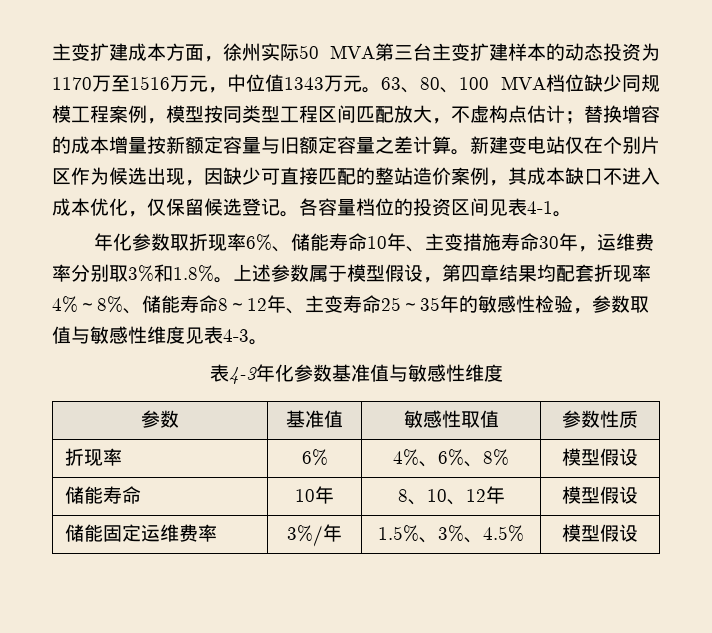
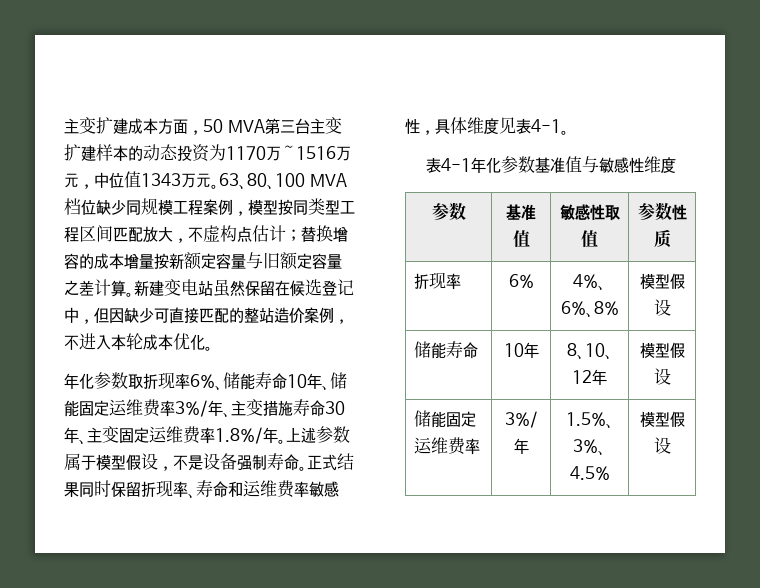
- 主变扩建成本方面，徐州实际50 MVA第三台主变扩建样本的动态投资为1170万至1516万元，中位值1343万元。
+ 主变扩建成本方面，50 MVA第三台主变扩建样本的动态投资为1170万～1516万元，中位值1343万元。
- 新建变电站仅在个别片区作为候选出现，因缺少可直接匹配的整站造价案例，其成本缺口不进入成本优化，仅保留候选登记。各容量档位的投资区间见表4-1。
+ 新建变电站虽然保留在候选登记中，但因缺少可直接匹配的整站造价案例，不进入本轮成本优化。
- 年化参数取折现率6%、储能寿命10年、主变措施寿命30年，运维费率分别取3%和1.8%。
+ 年化参数取折现率6%、储能寿命10年、储能固定运维费率3%/年、主变措施寿命30年、主变固定运维费率1.8%/年。
- 上述参数属于模型假设，第四章结果均配套折现率4%～8%、储能寿命8～12年、主变寿命25～35年的敏感性检验，参数取值与敏感性维度见表4-3。
+ 上述参数属于模型假设，不是设备强制寿命。正式结果同时保留折现率、寿命和运维费率敏感性，具体维度见表4-1。
- 表4-3年化参数基准值与敏感性维度
+ 表4-1年化参数基准值与敏感性维度

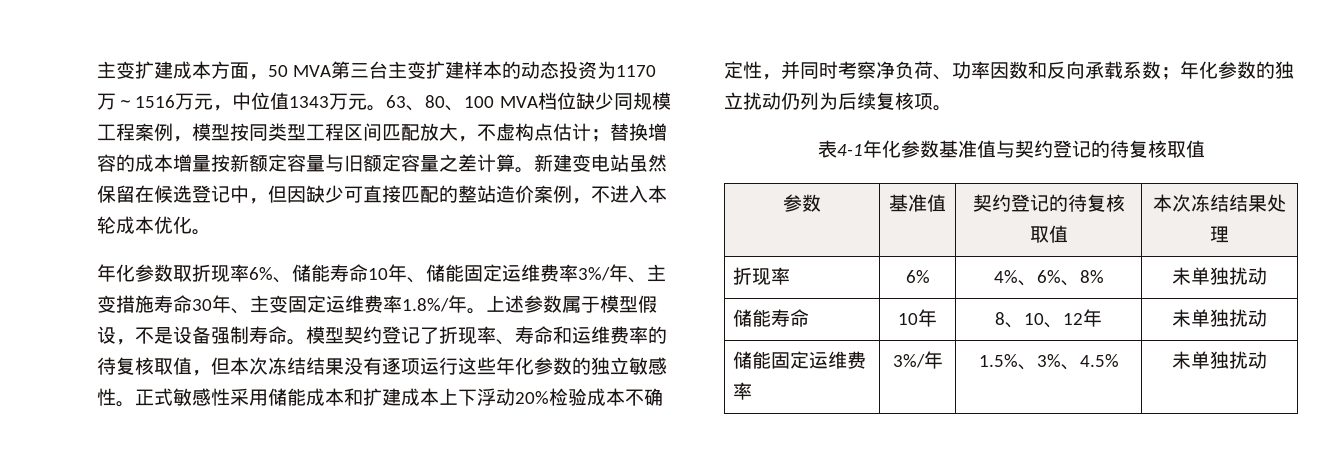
- 正式结果同时保留折现率、寿命和运维费率敏感性，具体维度见表4-1。
+ 模型契约登记了折现率、寿命和运维费率的待复核取值，但本次冻结结果没有逐项运行这些年化参数的独立敏感性。正式敏感性采用储能成本和扩建成本上下浮动20%检验成本不确定性，并同时考察净负荷、功率因数和反向承载系数；年化参数的独立扰动仍列为后续复核项。
- 表4-1年化参数基准值与敏感性维度
- 参数 | 基准值 | 敏感性取值 | 参数性质
+ 表4-1年化参数基准值与契约登记的待复核取值
+ 参数 | 基准值 | 契约登记的待复核取值 | 本次冻结结果处理
- 折现率 | 6% | 4%、6%、8% | 模型假设
+ 折现率 | 6% | 4%、6%、8% | 未单独扰动
- 储能寿命 | 10年 | 8、10、12年 | 模型假设
+ 储能寿命 | 10年 | 8、10、12年 | 未单独扰动
- 储能固定运维费率 | 3%/年 | 1.5%、3%、4.5% | 模型假设
+ 储能固定运维费率 | 3%/年 | 1.5%、3%、4.5% | 未单独扰动

